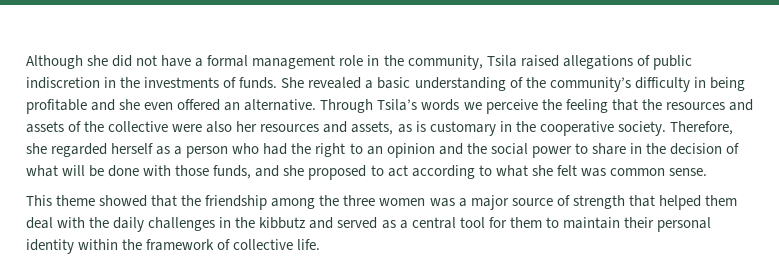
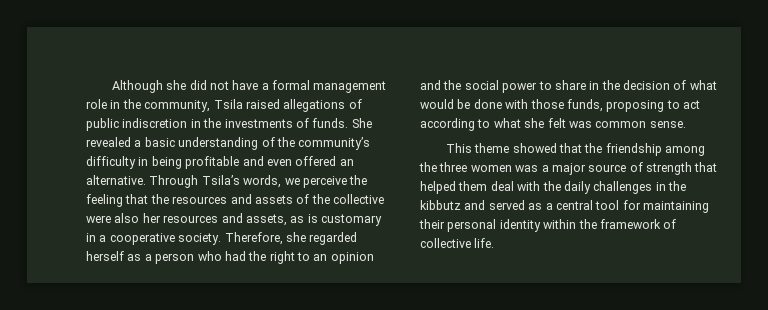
- She revealed a basic understanding of the community’s difficulty in being profitable and she even offered an alternative.
+ She revealed a basic understanding of the community’s difficulty in being profitable and even offered an alternative.
- Through Tsila’s words we perceive the feeling that the resources and assets of the collective were also her resources and assets, as is customary in the cooperative society.
+ Through Tsila’s words, we perceive the feeling that the resources and assets of the collective were also her resources and assets, as is customary in a cooperative society.
- Therefore, she regarded herself as a person who had the right to an opinion and the social power to share in the decision of what will be done with those funds, and she proposed to act according to what she felt was common sense.
+ Therefore, she regarded herself as a person who had the right to an opinion and the social power to share in the decision of what would be done with those funds, proposing to act according to what she felt was common sense.
- This theme showed that the friendship among the three women was a major source of strength that helped them deal with the daily challenges in the kibbutz and served as a central tool for them to maintain their personal identity within the framework of collective life.
+ This theme showed that the friendship among the three women was a major source of strength that helped them deal with the daily challenges in the kibbutz and served as a central tool for maintaining their personal identity within the framework of collective life.

